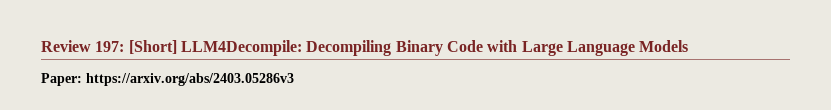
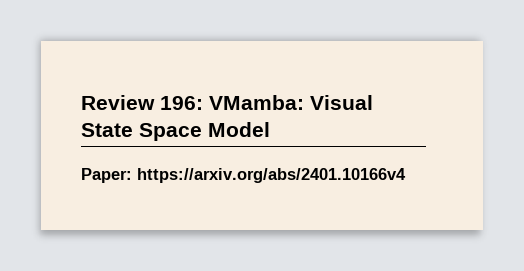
- Review 197: [Short] LLM4Decompile: Decompiling Binary Code with Large Language Models
+ Review 196: VMamba: Visual State Space Model
- Paper: https://arxiv.org/abs/2403.05286v3
+ Paper: https://arxiv.org/abs/2401.10166v4

